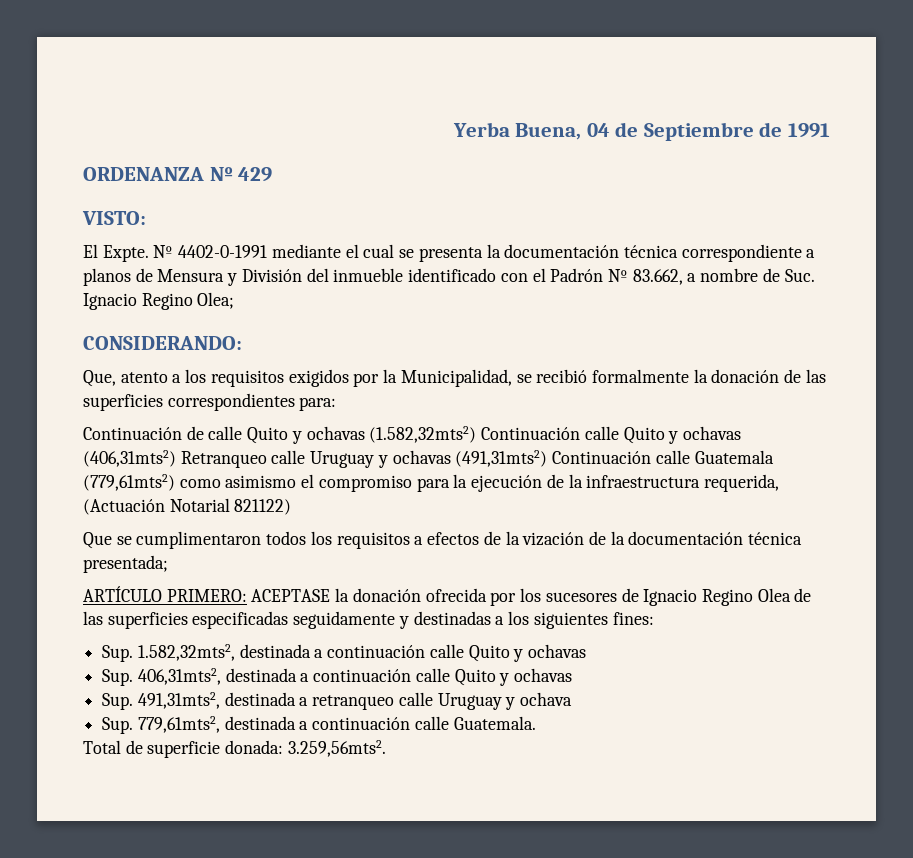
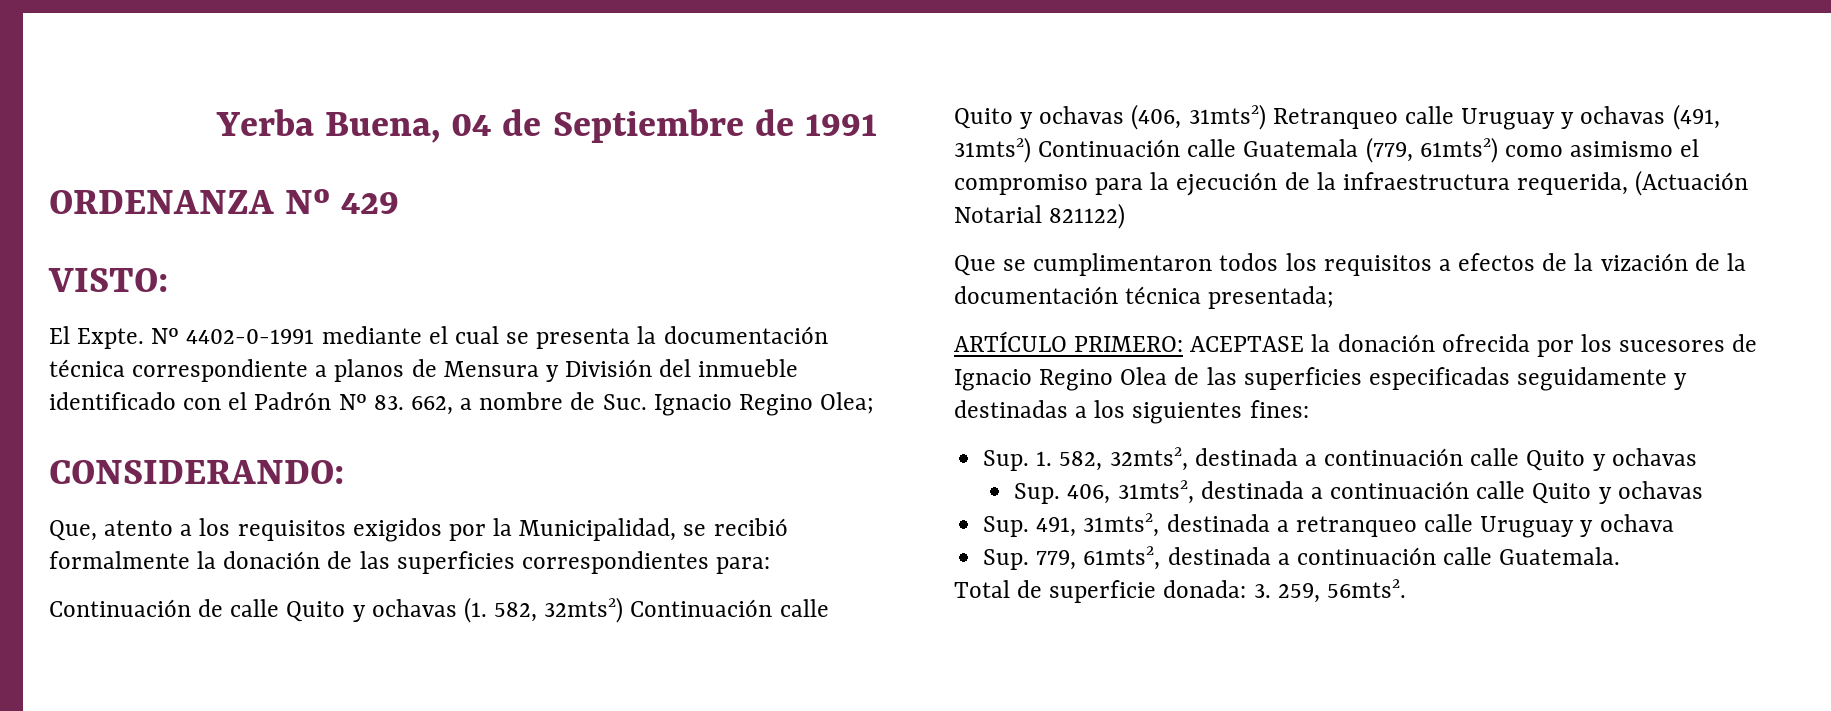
- Nº 4402-0-1991 mediante el cual se presenta la documentación técnica correspondiente a planos de Mensura y División del inmueble identificado con el Padrón Nº 83.662, a nombre de Suc. Ignacio Regino Olea;
+ Nº 4402-0-1991 mediante el cual se presenta la documentación técnica correspondiente a planos de Mensura y División del inmueble identificado con el Padrón Nº 83. 662, a nombre de Suc. Ignacio Regino Olea;
- Continuación de calle Quito y ochavas (1.582,32mts2) Continuación calle Quito y ochavas (406,31mts2) Retranqueo calle Uruguay y ochavas (491,31mts2) Continuación calle Guatemala (779,61mts2) como asimismo el compromiso para la ejecución de la infraestructura requerida, (Actuación Notarial 821122)
+ Continuación de calle Quito y ochavas (1. 582, 32mts2) Continuación calle Quito y ochavas (406, 31mts2) Retranqueo calle Uruguay y ochavas (491, 31mts2) Continuación calle Guatemala (779, 61mts2) como asimismo el compromiso para la ejecución de la infraestructura requerida, (Actuación Notarial 821122)
- Sup. 1.582,32mts2, destinada a continuación calle Quito y ochavas
- Sup. 406,31mts2, destinada a continuación calle Quito y ochavas
- Sup. 491,31mts2, destinada a retranqueo calle Uruguay y ochava
+ Sup. 1. 582, 32mts2, destinada a continuación calle Quito y ochavas
+ Sup. 406, 31mts2, destinada a continuación calle Quito y ochavas
+ Sup. 491, 31mts2, destinada a retranqueo calle Uruguay y ochava
- Sup. 779,61mts2, destinada a continuación calle Guatemala.
+ Sup. 779, 61mts2, destinada a continuación calle Guatemala.
- Total de superficie donada: 3.259,56mts2.
+ Total de superficie donada: 3. 259, 56mts2.

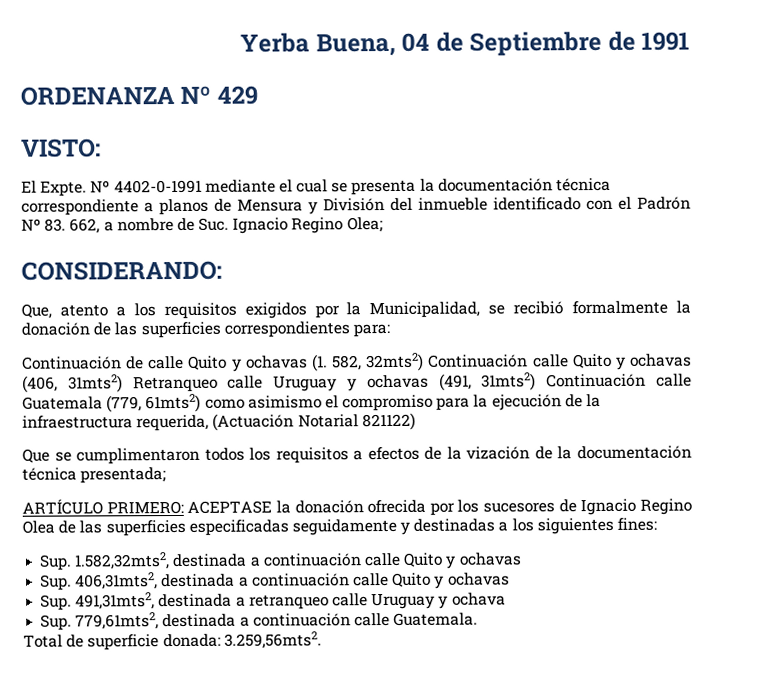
- Sup. 1. 582, 32mts2, destinada a continuación calle Quito y ochavas
- Sup. 406, 31mts2, destinada a continuación calle Quito y ochavas
- Sup. 491, 31mts2, destinada a retranqueo calle Uruguay y ochava
+ Sup. 1.582,32mts2, destinada a continuación calle Quito y ochavas
+ Sup. 406,31mts2, destinada a continuación calle Quito y ochavas
+ Sup. 491,31mts2, destinada a retranqueo calle Uruguay y ochava
- Sup. 779, 61mts2, destinada a continuación calle Guatemala.
+ Sup. 779,61mts2, destinada a continuación calle Guatemala.
- Total de superficie donada: 3. 259, 56mts2.
+ Total de superficie donada: 3.259,56mts2.

